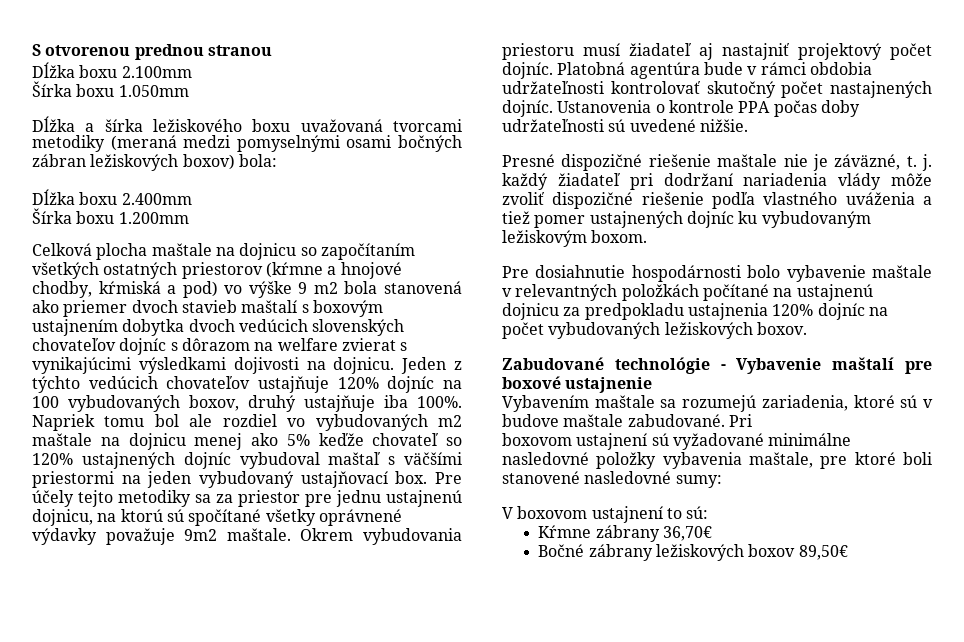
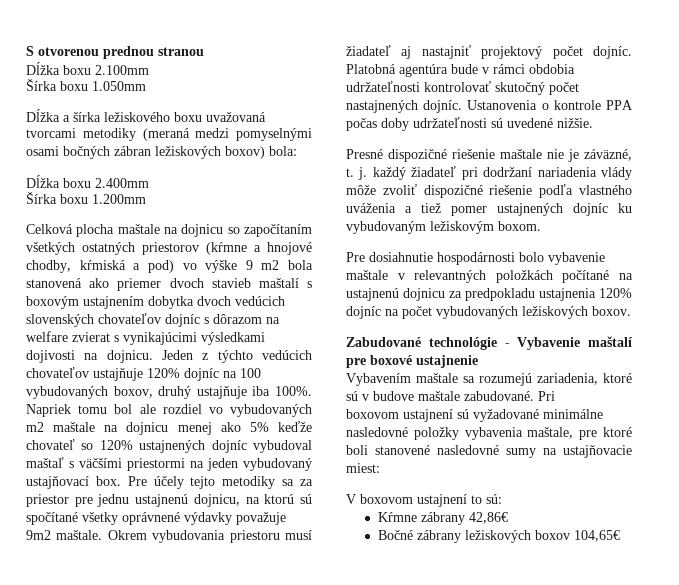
- boxovom ustajnení sú vyžadované minimálne nasledovné položky vybavenia maštale, pre ktoré boli stanovené nasledovné sumy:
+ boxovom ustajnení sú vyžadované minimálne nasledovné položky vybavenia maštale, pre ktoré boli stanovené nasledovné sumy na ustajňovacie miest:
- Kŕmne zábrany 36,70€
+ Kŕmne zábrany 42,86€
- Bočné zábrany ležiskových boxov 89,50€
+ Bočné zábrany ležiskových boxov 104,65€

